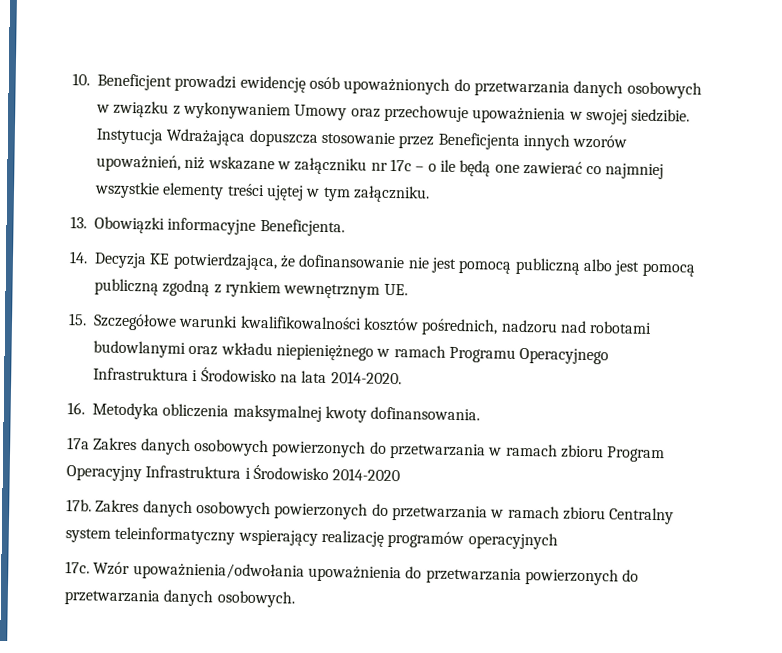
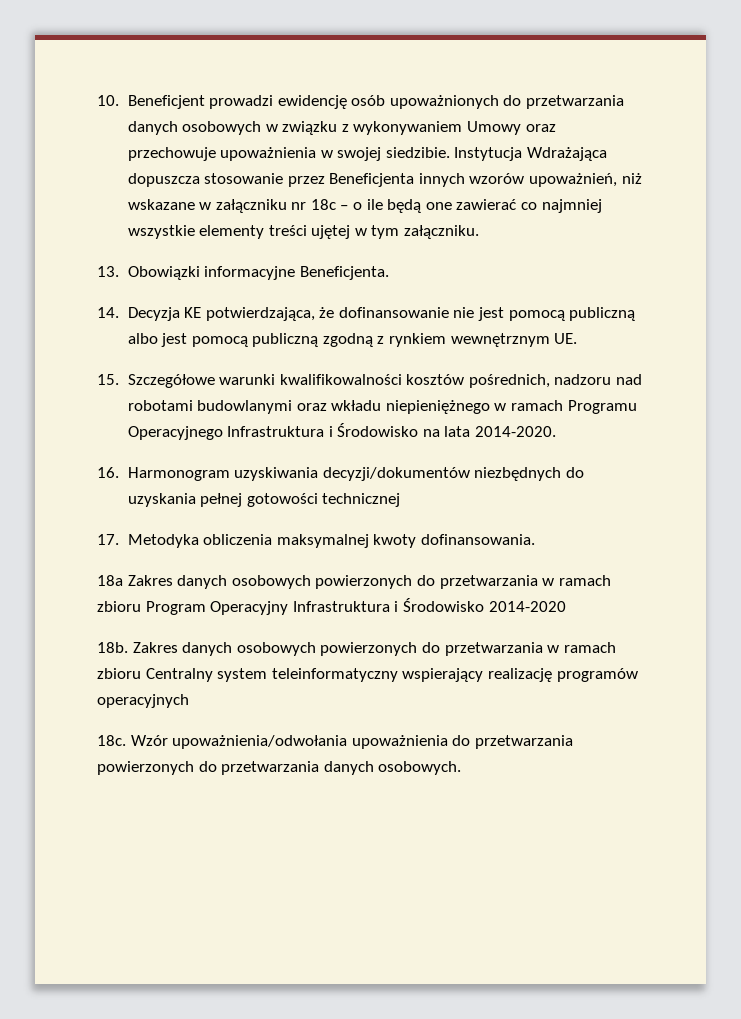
- Instytucja Wdrażająca dopuszcza stosowanie przez Beneficjenta innych wzorów upoważnień, niż wskazane w załączniku nr 17c – o ile będą one zawierać co najmniej wszystkie elementy treści ujętej w tym załączniku.
+ Instytucja Wdrażająca dopuszcza stosowanie przez Beneficjenta innych wzorów upoważnień, niż wskazane w załączniku nr 18c – o ile będą one zawierać co najmniej wszystkie elementy treści ujętej w tym załączniku.
- 16. Metodyka obliczenia maksymalnej kwoty dofinansowania.
+ 16. Harmonogram uzyskiwania decyzji/dokumentów niezbędnych do uzyskania pełnej gotowości technicznej
+ 17. Metodyka obliczenia maksymalnej kwoty dofinansowania.
- 17a Zakres danych osobowych powierzonych do przetwarzania w ramach zbioru Program Operacyjny Infrastruktura i Środowisko 2014-2020
+ 18a Zakres danych osobowych powierzonych do przetwarzania w ramach zbioru Program Operacyjny Infrastruktura i Środowisko 2014-2020
- 17b.
+ 18b.
- 17c.
+ 18c.

